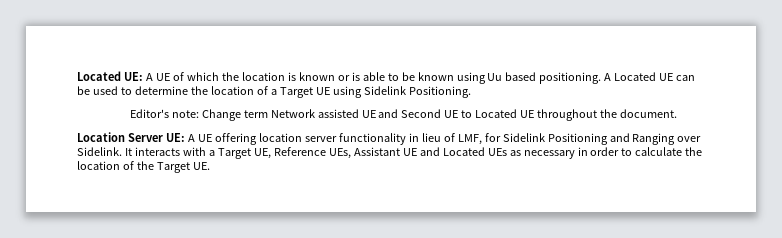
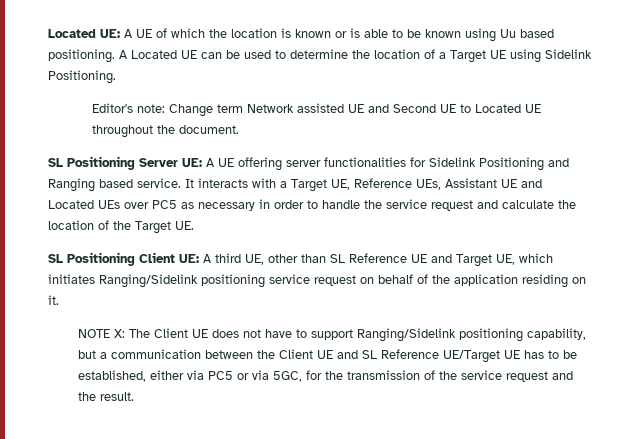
- Location Server UE: A UE offering location server functionality in lieu of LMF, for Sidelink Positioning and Ranging over Sidelink.
+ SL Positioning Server UE: A UE offering server functionalities for Sidelink Positioning and Ranging based service.
- It interacts with a Target UE, Reference UEs, Assistant UE and Located UEs as necessary in order to calculate the location of the Target UE.
+ It interacts with a Target UE, Reference UEs, Assistant UE and Located UEs over PC5 as necessary in order to handle the service request and calculate the location of the Target UE.
+ SL Positioning Client UE: A third UE, other than SL Reference UE and Target UE, which initiates Ranging/Sidelink positioning service request on behalf of the application residing on it.
+ NOTE X: The Client UE does not have to support Ranging/Sidelink positioning capability, but a communication between the Client UE and SL Reference UE/Target UE has to be established, either via PC5 or via 5GC, for the transmission of the service request and the result.

